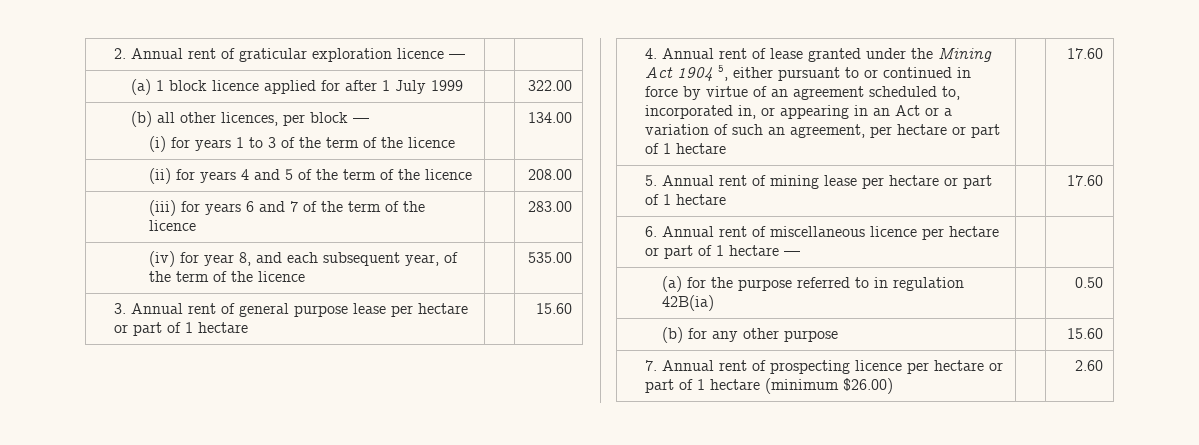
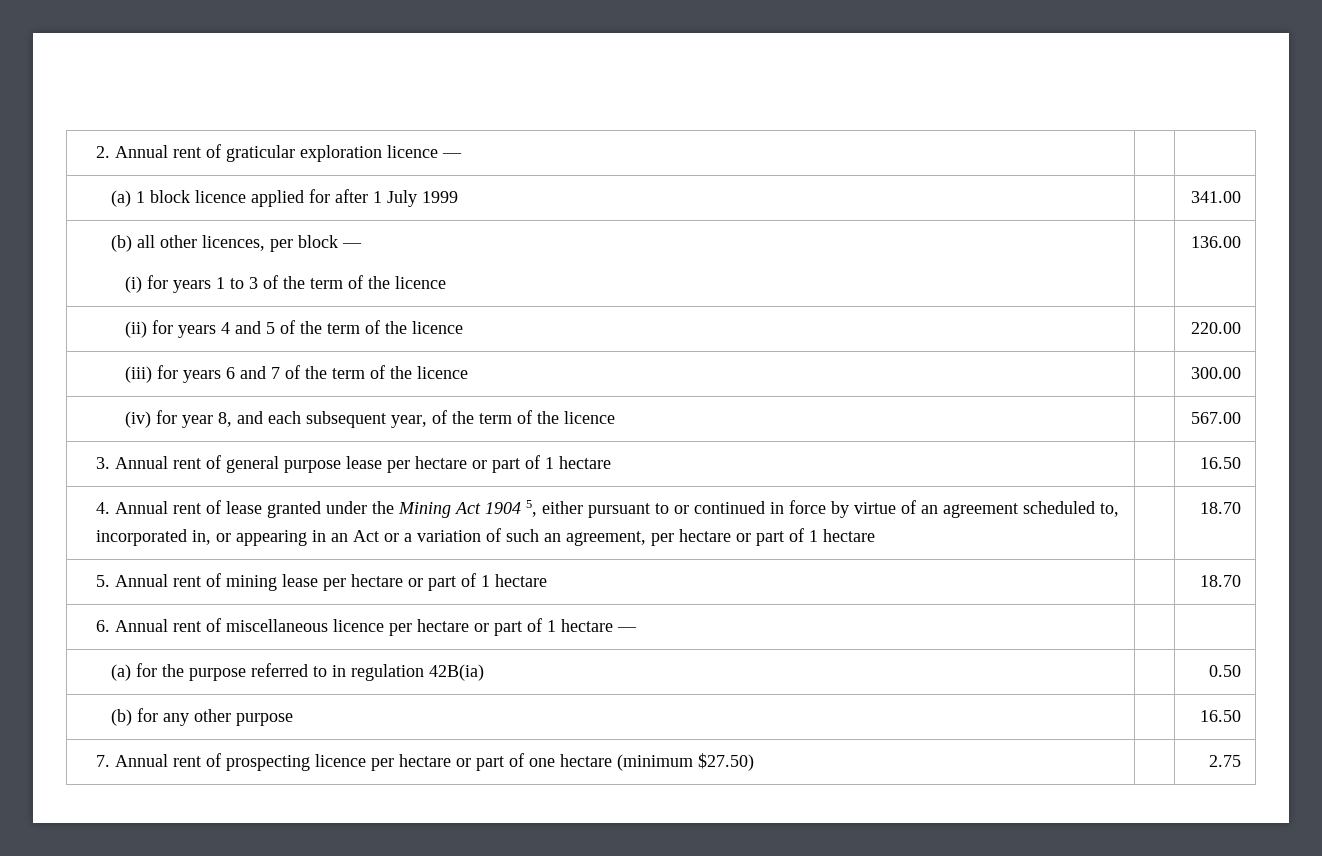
- (a) 1 block licence applied for after 1 July 1999 | | 322.00
+ (a) 1 block licence applied for after 1 July 1999 | | 341.00
  (b) all other licences, per block —
- (i) for years 1 to 3 of the term of the licence | | 134.00
+ (i) for years 1 to 3 of the term of the licence | | 136.00
- (ii) for years 4 and 5 of the term of the licence | | 208.00
+ (ii) for years 4 and 5 of the term of the licence | | 220.00
- (iii) for years 6 and 7 of the term of the licence | | 283.00
+ (iii) for years 6 and 7 of the term of the licence | | 300.00
- (iv) for year 8, and each subsequent year, of the term of the licence | | 535.00
+ (iv) for year 8, and each subsequent year, of the term of the licence | | 567.00
- 3. Annual rent of general purpose lease per hectare or part of 1 hectare | | 15.60
+ 3. Annual rent of general purpose lease per hectare or part of 1 hectare | | 16.50
- 4. Annual rent of lease granted under the Mining Act 1904 5, either pursuant to or continued in force by virtue of an agreement scheduled to, incorporated in, or appearing in an Act or a variation of such an agreement, per hectare or part of 1 hectare | | 17.60
+ 4. Annual rent of lease granted under the Mining Act 1904 5, either pursuant to or continued in force by virtue of an agreement scheduled to, incorporated in, or appearing in an Act or a variation of such an agreement, per hectare or part of 1 hectare | | 18.70
- 5. Annual rent of mining lease per hectare or part of 1 hectare | | 17.60
+ 5. Annual rent of mining lease per hectare or part of 1 hectare | | 18.70
- (b) for any other purpose | | 15.60
+ (b) for any other purpose | | 16.50
- 7. Annual rent of prospecting licence per hectare or part of 1 hectare (minimum $26.00) | | 2.60
+ 7. Annual rent of prospecting licence per hectare or part of one hectare (minimum $27.50) | | 2.75

